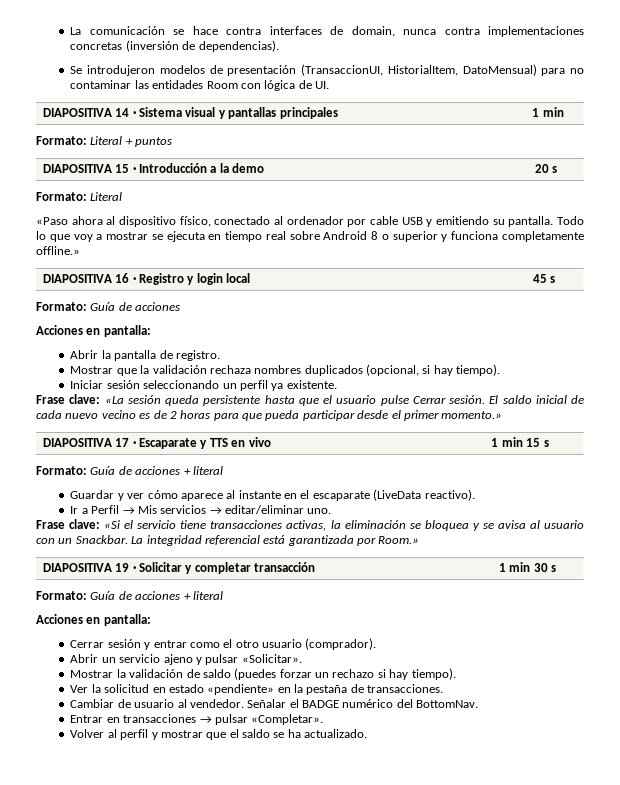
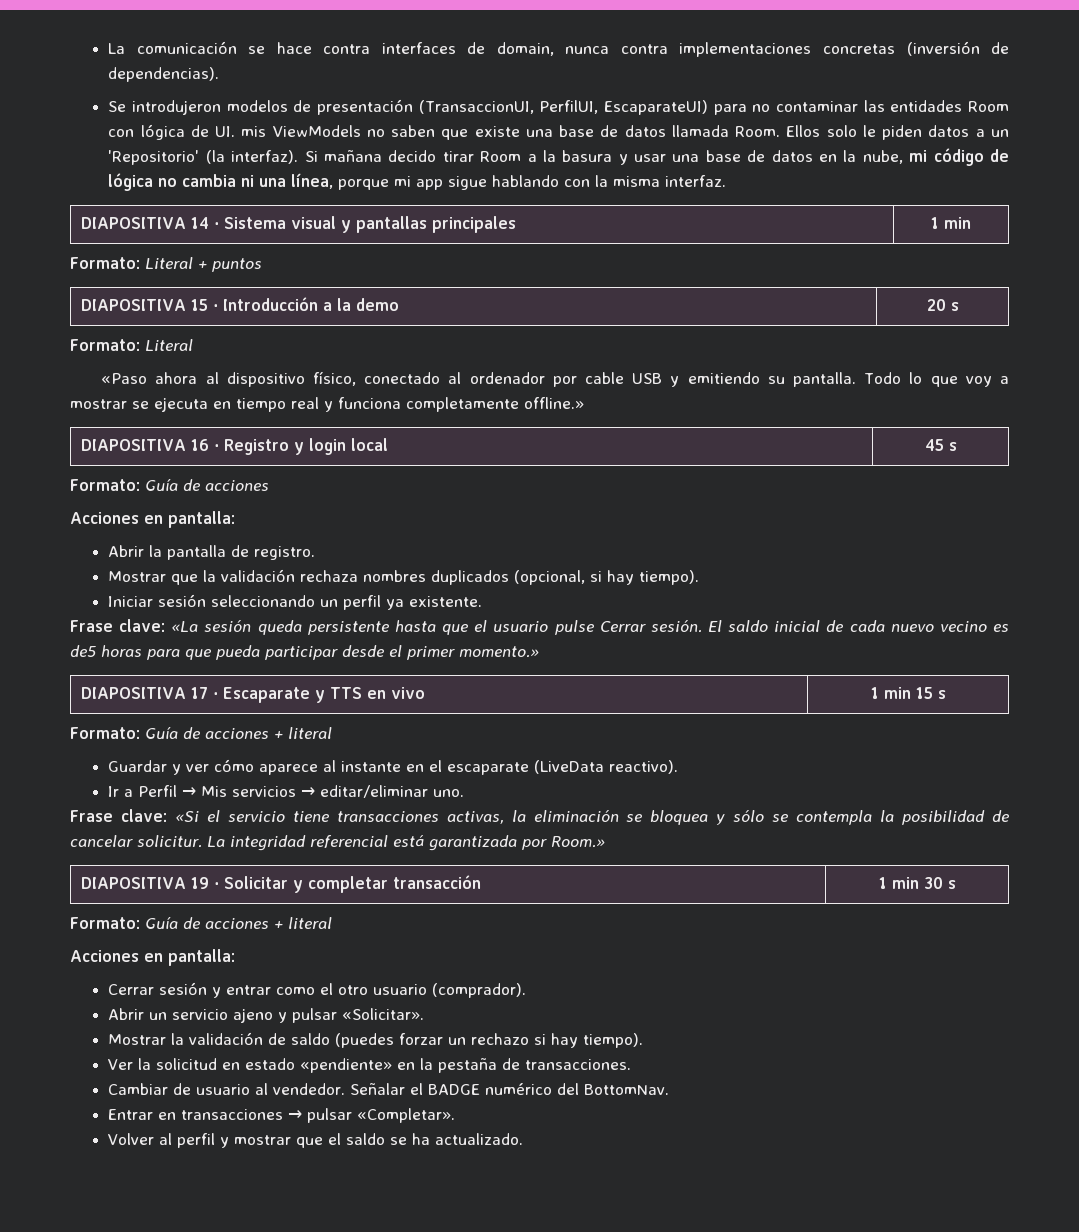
- Se introdujeron modelos de presentación (TransaccionUI, HistorialItem, DatoMensual) para no contaminar las entidades Room con lógica de UI.
+ Se introdujeron modelos de presentación (TransaccionUI, PerfilUI, EscaparateUI) para no contaminar las entidades Room con lógica de UI. mis ViewModels no saben que existe una base de datos llamada Room. Ellos solo le piden datos a un 'Repositorio' (la interfaz). Si mañana decido tirar Room a la basura y usar una base de datos en la nube, mi código de lógica no cambia ni una línea, porque mi app sigue hablando con la misma interfaz.
- Todo lo que voy a mostrar se ejecuta en tiempo real sobre Android 8 o superior y funciona completamente offline.»
+ Todo lo que voy a mostrar se ejecuta en tiempo real y funciona completamente offline.»
- El saldo inicial de cada nuevo vecino es de 2 horas para que pueda participar desde el primer momento.»
+ El saldo inicial de cada nuevo vecino es de5 horas para que pueda participar desde el primer momento.»
- Frase clave: «Si el servicio tiene transacciones activas, la eliminación se bloquea y se avisa al usuario con un Snackbar.
+ Frase clave: «Si el servicio tiene transacciones activas, la eliminación se bloquea y sólo se contempla la posibilidad de cancelar solicitur.

